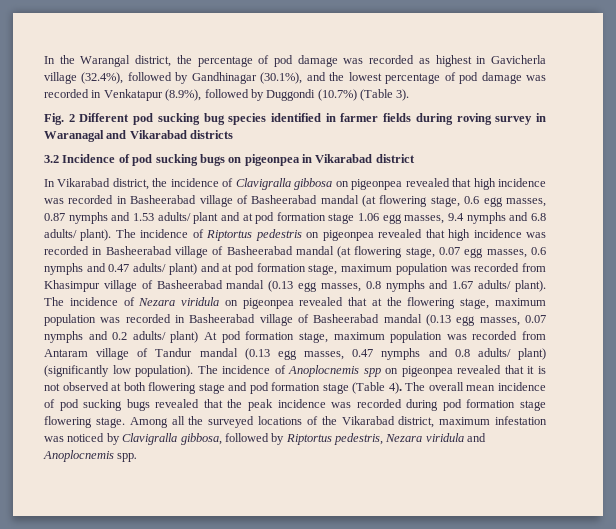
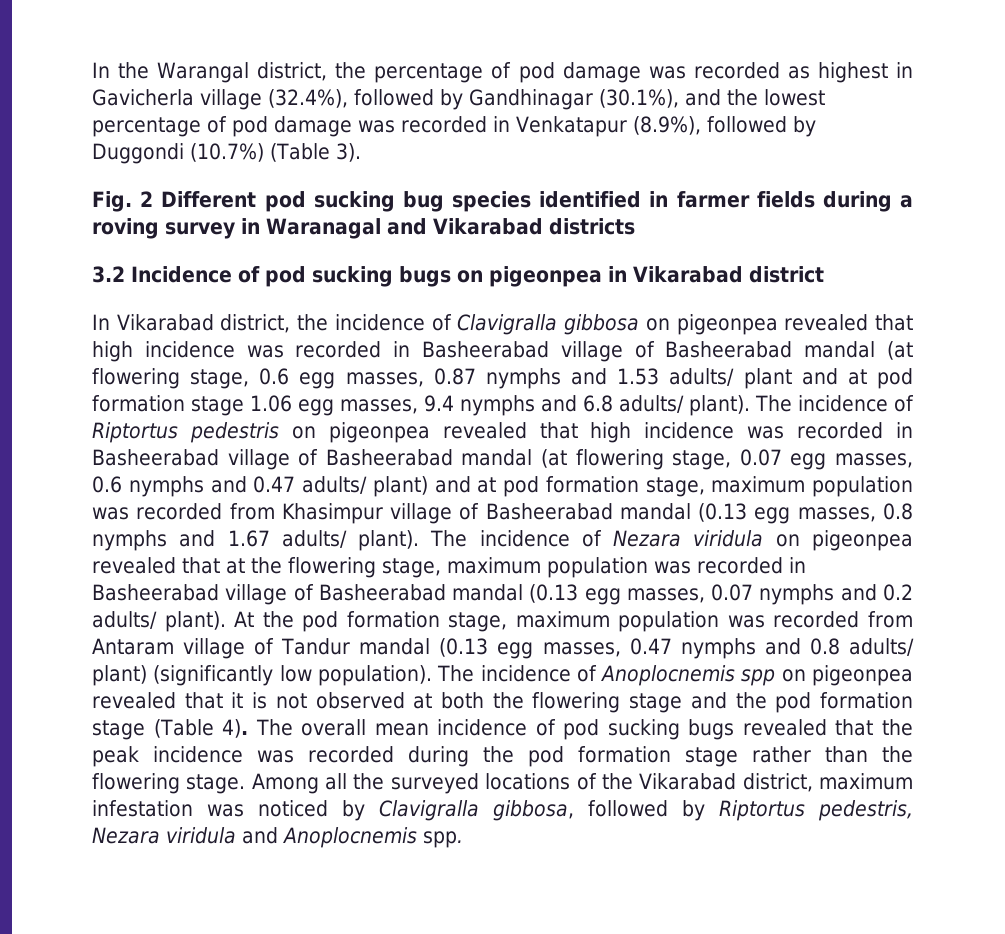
- Fig. 2 Different pod sucking bug species identified in farmer fields during roving survey in Waranagal and Vikarabad districts
+ Fig. 2 Different pod sucking bug species identified in farmer fields during a roving survey in Waranagal and Vikarabad districts
- The incidence of Nezara viridula on pigeonpea revealed that at the flowering stage, maximum population was recorded in Basheerabad village of Basheerabad mandal (0.13 egg masses, 0.07 nymphs and 0.2 adults/ plant) At pod formation stage, maximum population was recorded from Antaram village of Tandur mandal (0.13 egg masses, 0.47 nymphs and 0.8 adults/ plant) (significantly low population).
+ The incidence of Nezara viridula on pigeonpea revealed that at the flowering stage, maximum population was recorded in Basheerabad village of Basheerabad mandal (0.13 egg masses, 0.07 nymphs and 0.2 adults/ plant). At the pod formation stage, maximum population was recorded from Antaram village of Tandur mandal (0.13 egg masses, 0.47 nymphs and 0.8 adults/ plant) (significantly low population).
- The incidence of Anoplocnemis spp on pigeonpea revealed that it is not observed at both flowering stage and pod formation stage (Table 4).
+ The incidence of Anoplocnemis spp on pigeonpea revealed that it is not observed at both the flowering stage and the pod formation stage (Table 4).
- The overall mean incidence of pod sucking bugs revealed that the peak incidence was recorded during pod formation stage flowering stage.
+ The overall mean incidence of pod sucking bugs revealed that the peak incidence was recorded during the pod formation stage rather than the flowering stage.

